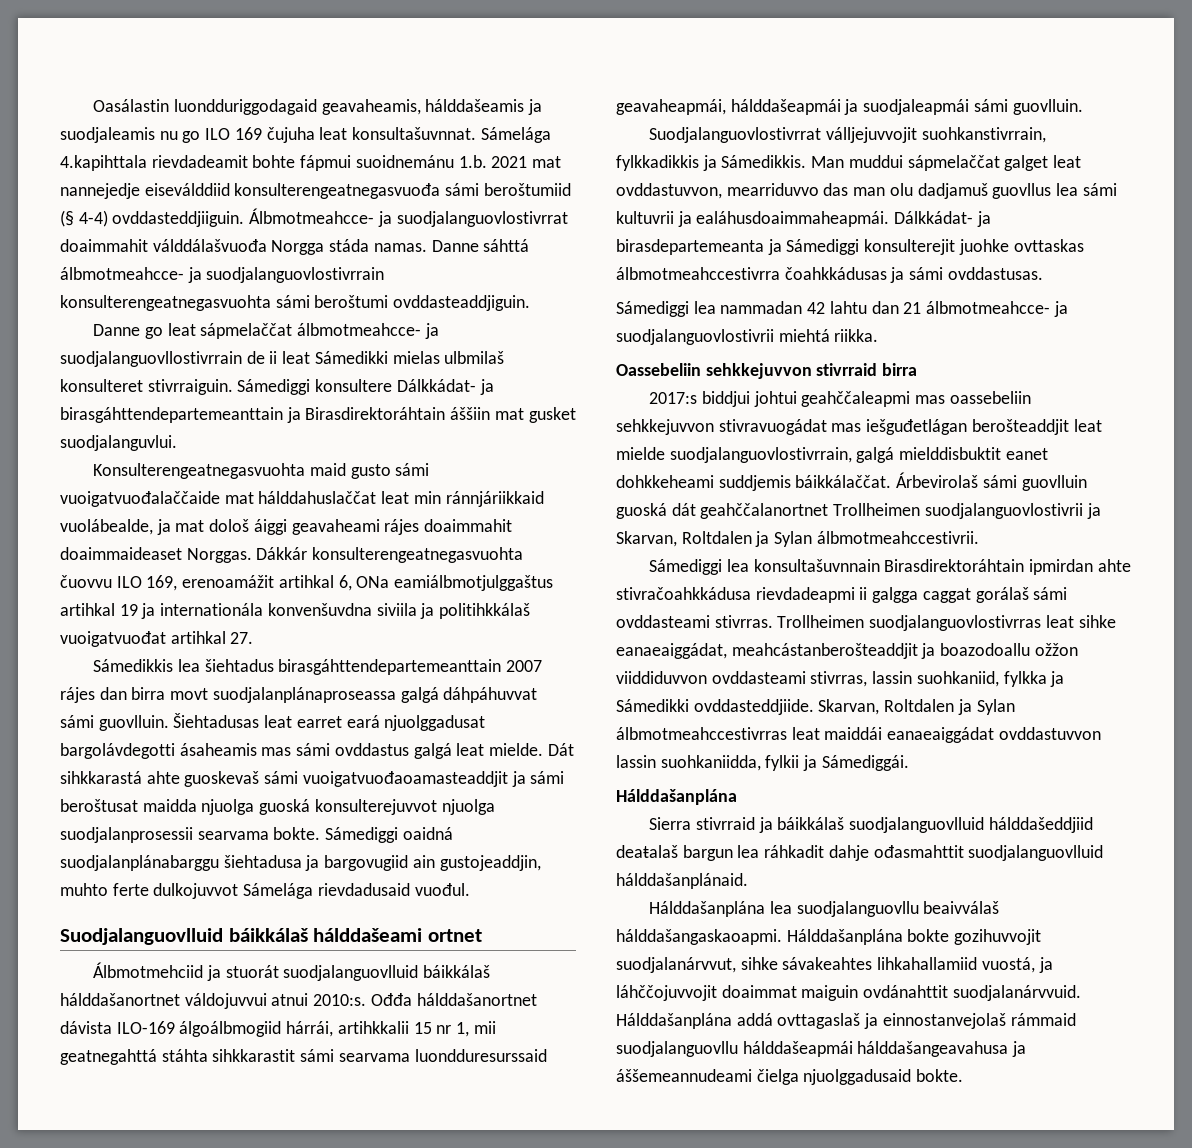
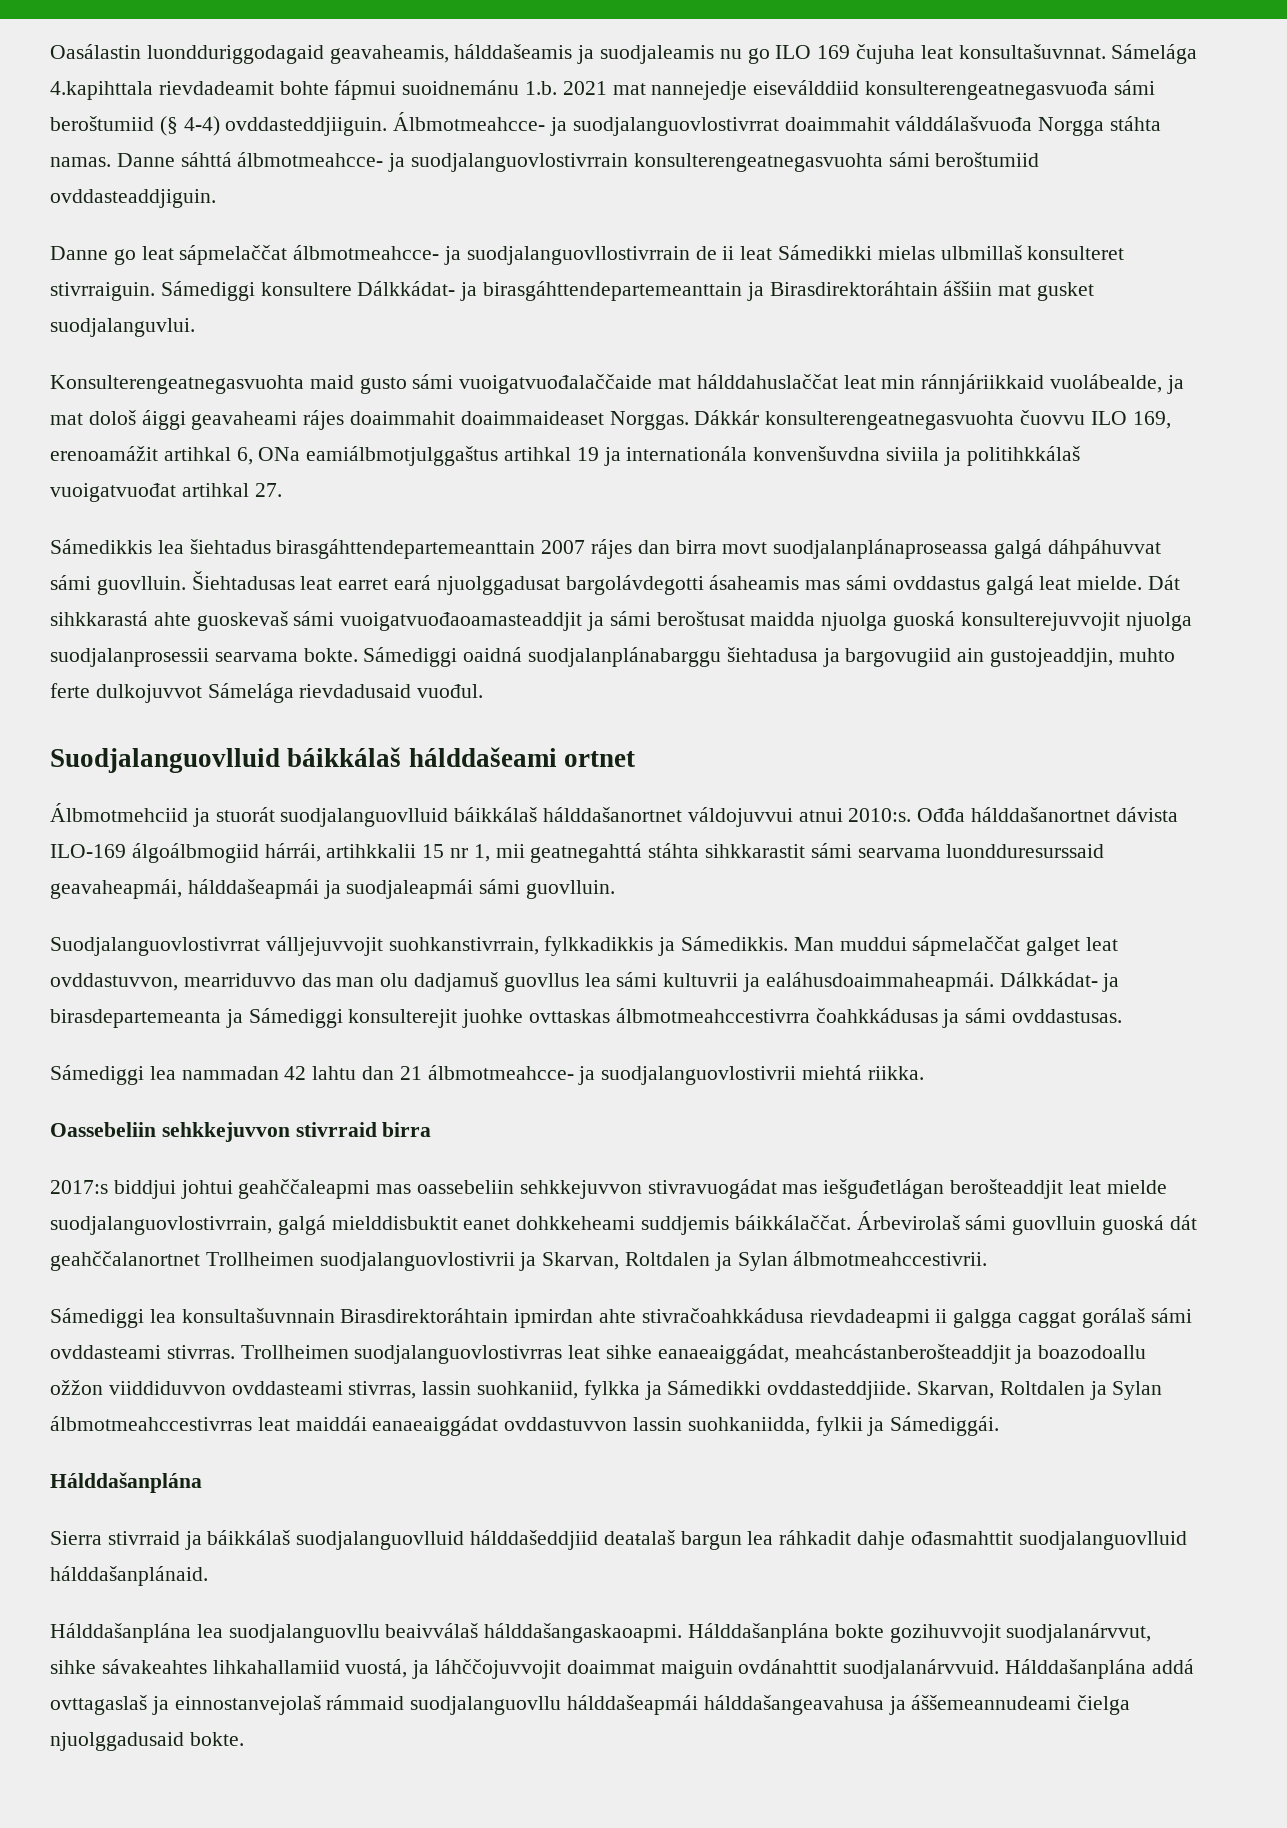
- Álbmotmeahcce- ja suodjalanguovlostivrrat doaimmahit válddálašvuođa Norgga stáda namas.
+ Álbmotmeahcce- ja suodjalanguovlostivrrat doaimmahit válddálašvuođa Norgga stáhta namas.
- Danne sáhttá álbmotmeahcce- ja suodjalanguovlostivrrain konsulterengeatnegasvuohta sámi beroštumi ovddasteaddjiguin.
+ Danne sáhttá álbmotmeahcce- ja suodjalanguovlostivrrain konsulterengeatnegasvuohta sámi beroštumiid ovddasteaddjiguin.
- Danne go leat sápmelaččat álbmotmeahcce- ja suodjalanguovllostivrrain de ii leat Sámedikki mielas ulbmilaš konsulteret stivrraiguin.
+ Danne go leat sápmelaččat álbmotmeahcce- ja suodjalanguovllostivrrain de ii leat Sámedikki mielas ulbmillaš konsulteret stivrraiguin.
- Dát sihkkarastá ahte guoskevaš sámi vuoigatvuođaoamasteaddjit ja sámi beroštusat maidda njuolga guoská konsulterejuvvot njuolga suodjalanprosessii searvama bokte.
+ Dát sihkkarastá ahte guoskevaš sámi vuoigatvuođaoamasteaddjit ja sámi beroštusat maidda njuolga guoská konsulterejuvvojit njuolga suodjalanprosessii searvama bokte.

